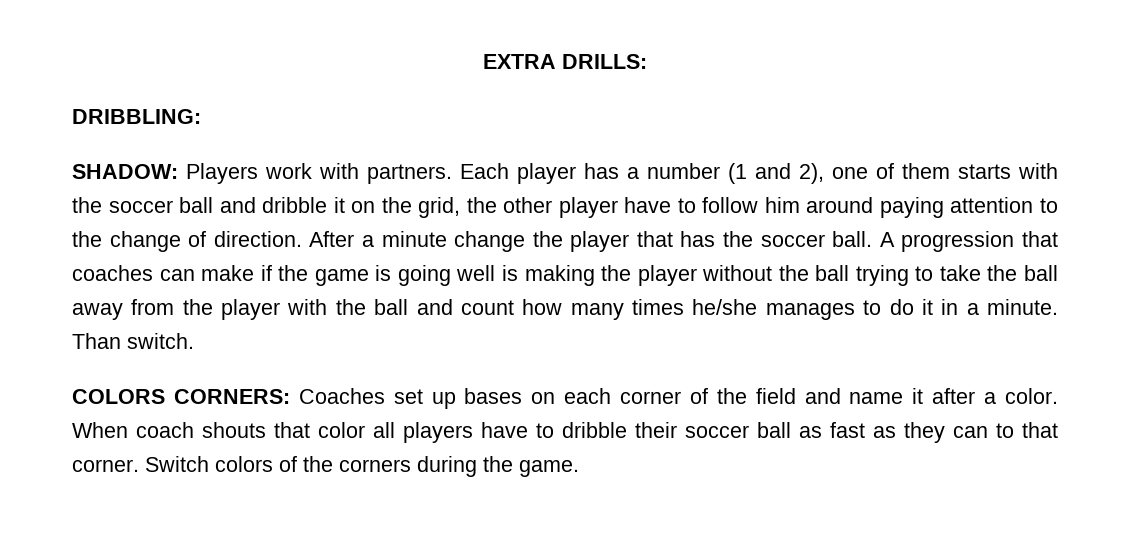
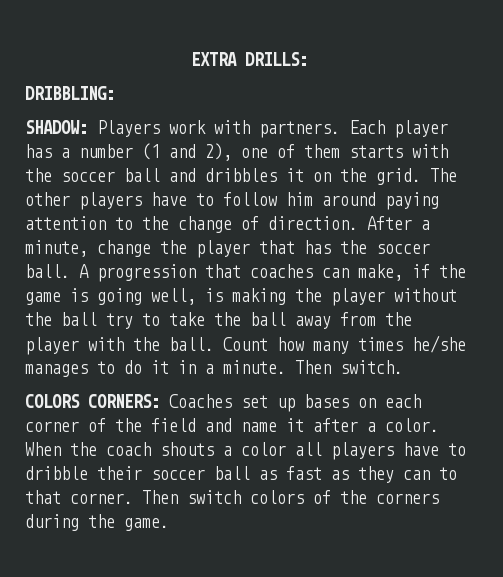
- Each player has a number (1 and 2), one of them starts with the soccer ball and dribble it on the grid, the other player have to follow him around paying attention to the change of direction.
+ Each player has a number (1 and 2), one of them starts with the soccer ball and dribbles it on the grid. The other players have to follow him around paying attention to the change of direction.
- After a minute change the player that has the soccer ball.
+ After a minute, change the player that has the soccer ball.
- A progression that coaches can make if the game is going well is making the player without the ball trying to take the ball away from the player with the ball and count how many times he/she manages to do it in a minute.
+ A progression that coaches can make, if the game is going well, is making the player without the ball try to take the ball away from the player with the ball. Count how many times he/she manages to do it in a minute.
- Than switch.
+ Then switch.
- When coach shouts that color all players have to dribble their soccer ball as fast as they can to that corner.
+ When the coach shouts a color all players have to dribble their soccer ball as fast as they can to that corner.
- Switch colors of the corners during the game.
+ Then switch colors of the corners during the game.

